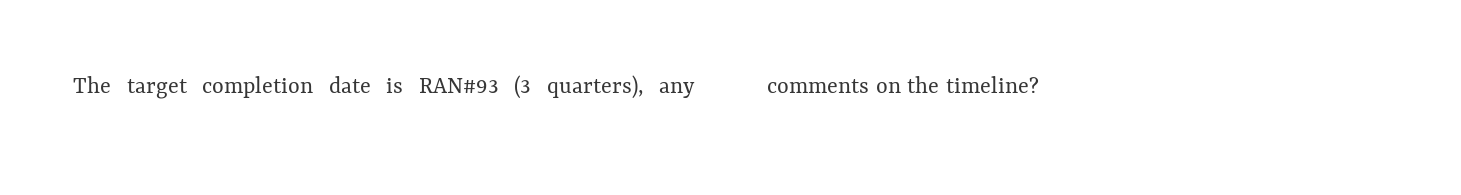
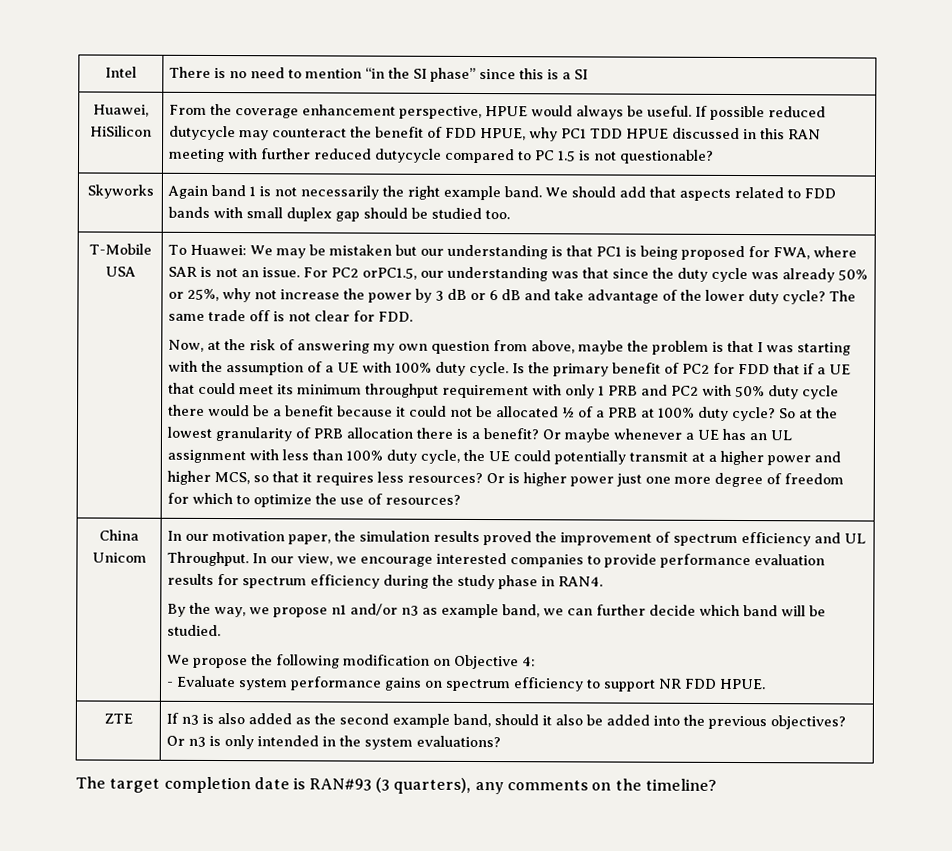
+ Intel | There is no need to mention “in the SI phase” since this is a SI
+ Huawei, HiSilicon | From the coverage enhancement perspective, HPUE would always be useful. If possible reduced dutycycle may counteract the benefit of FDD HPUE, why PC1 TDD HPUE discussed in this RAN meeting with further reduced dutycycle compared to PC 1.5 is not questionable?
+ Skyworks | Again band 1 is not necessarily the right example band. We should add that aspects related to FDD bands with small duplex gap should be studied too.
+ T-Mobile USA | To Huawei: We may be mistaken but our understanding is that PC1 is being proposed for FWA, where SAR is not an issue. For PC2 orPC1.5, our understanding was that since the duty cycle was already 50% or 25%, why not increase the power by 3 dB or 6 dB and take advantage of the lower duty cycle? The same trade off is not clear for FDD.
+ Now, at the risk of answering my own question from above, maybe the problem is that I was starting with the assumption of a UE with 100% duty cycle. Is the primary benefit of PC2 for FDD that if a UE that could meet its minimum throughput requirement with only 1 PRB and PC2 with 50% duty cycle there would be a benefit because it could not be allocated ½ of a PRB at 100% duty cycle? So at the lowest granularity of PRB allocation there is a benefit? Or maybe whenever a UE has an UL assignment with less than 100% duty cycle, the UE could potentially transmit at a higher power and higher MCS, so that it requires less resources? Or is higher power just one more degree of freedom for which to optimize the use of resources?
+ China Unicom | In our motivation paper, the simulation results proved the improvement of spectrum efficiency and UL Throughput. In our view, we encourage interested companies to provide performance evaluation results for spectrum efficiency during the study phase in RAN4.
+ By the way, we propose n1 and/or n3 as example band, we can further decide which band will be studied.
+ We propose the following modification on Objective 4:
+ - Evaluate system performance gains on spectrum efficiency to support NR FDD HPUE.
+ ZTE | If n3 is also added as the second example band, should it also be added into the previous objectives? Or n3 is only intended in the system evaluations?

